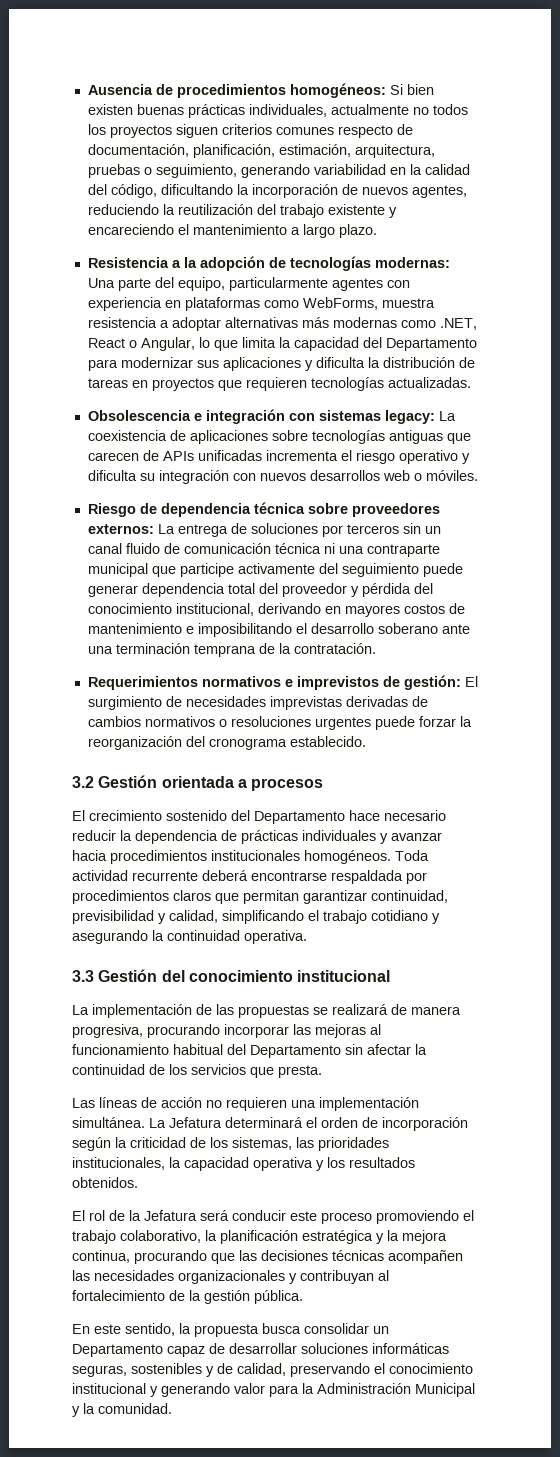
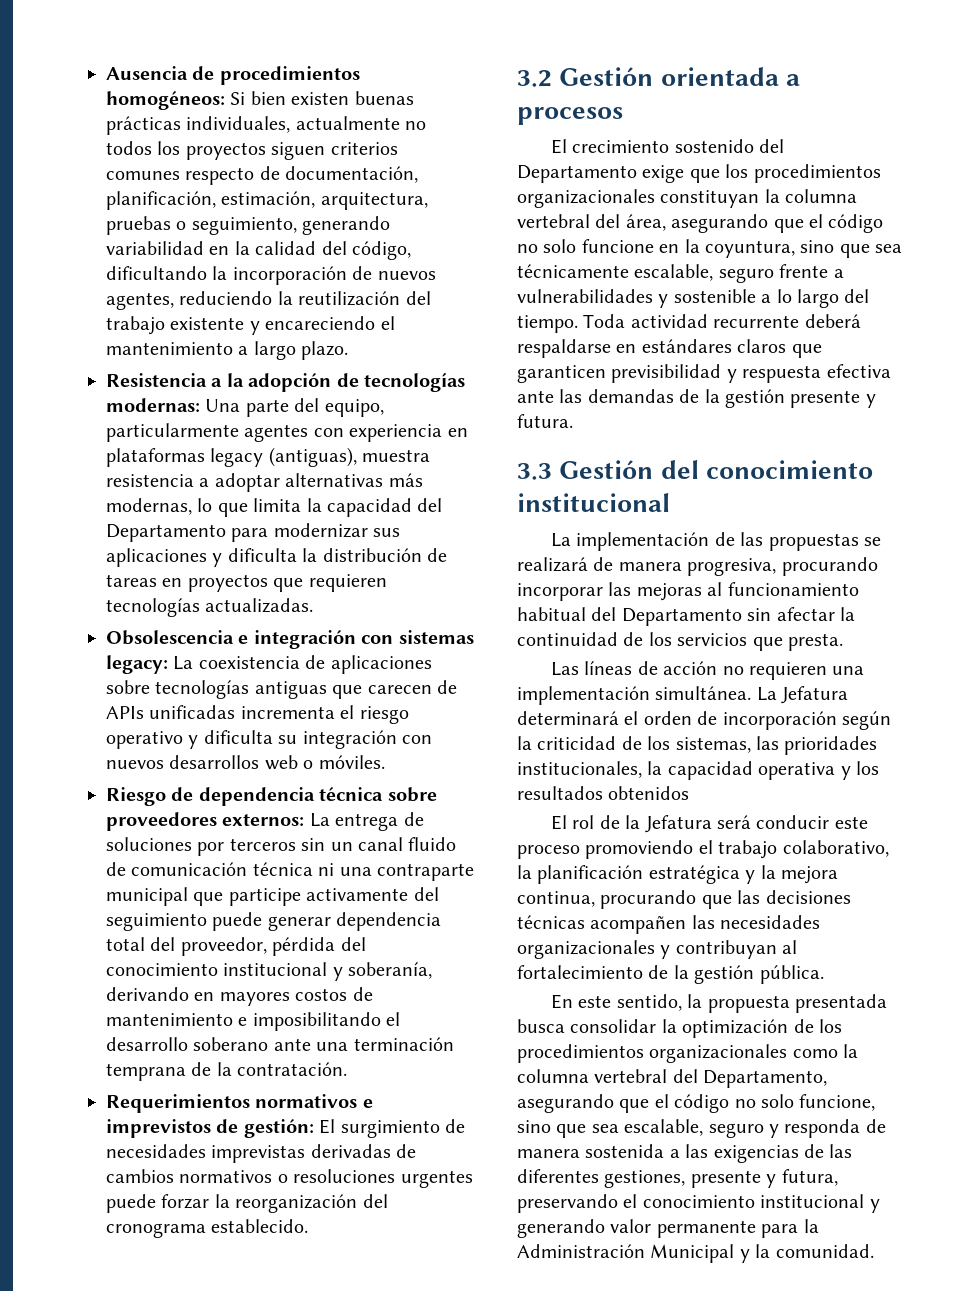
- Resistencia a la adopción de tecnologías modernas: Una parte del equipo, particularmente agentes con experiencia en plataformas como WebForms, muestra resistencia a adoptar alternativas más modernas como .NET, React o Angular, lo que limita la capacidad del Departamento para modernizar sus aplicaciones y dificulta la distribución de tareas en proyectos que requieren tecnologías actualizadas.
+ Resistencia a la adopción de tecnologías modernas: Una parte del equipo, particularmente agentes con experiencia en plataformas legacy (antiguas), muestra resistencia a adoptar alternativas más modernas, lo que limita la capacidad del Departamento para modernizar sus aplicaciones y dificulta la distribución de tareas en proyectos que requieren tecnologías actualizadas.
- Riesgo de dependencia técnica sobre proveedores externos: La entrega de soluciones por terceros sin un canal fluido de comunicación técnica ni una contraparte municipal que participe activamente del seguimiento puede generar dependencia total del proveedor y pérdida del conocimiento institucional, derivando en mayores costos de mantenimiento e imposibilitando el desarrollo soberano ante una terminación temprana de la contratación.
+ Riesgo de dependencia técnica sobre proveedores externos: La entrega de soluciones por terceros sin un canal fluido de comunicación técnica ni una contraparte municipal que participe activamente del seguimiento puede generar dependencia total del proveedor, pérdida del conocimiento institucional y soberanía, derivando en mayores costos de mantenimiento e imposibilitando el desarrollo soberano ante una terminación temprana de la contratación.
- El crecimiento sostenido del Departamento hace necesario reducir la dependencia de prácticas individuales y avanzar hacia procedimientos institucionales homogéneos. Toda actividad recurrente deberá encontrarse respaldada por procedimientos claros que permitan garantizar continuidad, previsibilidad y calidad, simplificando el trabajo cotidiano y asegurando la continuidad operativa.
+ El crecimiento sostenido del Departamento exige que los procedimientos organizacionales constituyan la columna vertebral del área, asegurando que el código no solo funcione en la coyuntura, sino que sea técnicamente escalable, seguro frente a vulnerabilidades y sostenible a lo largo del tiempo. Toda actividad recurrente deberá respaldarse en estándares claros que garanticen previsibilidad y respuesta efectiva ante las demandas de la gestión presente y futura.
- La Jefatura determinará el orden de incorporación según la criticidad de los sistemas, las prioridades institucionales, la capacidad operativa y los resultados obtenidos.
+ La Jefatura determinará el orden de incorporación según la criticidad de los sistemas, las prioridades institucionales, la capacidad operativa y los resultados obtenidos
- En este sentido, la propuesta busca consolidar un Departamento capaz de desarrollar soluciones informáticas seguras, sostenibles y de calidad, preservando el conocimiento institucional y generando valor para la Administración Municipal y la comunidad.
+ En este sentido, la propuesta presentada busca consolidar la optimización de los procedimientos organizacionales como la columna vertebral del Departamento, asegurando que el código no solo funcione, sino que sea escalable, seguro y responda de manera sostenida a las exigencias de las diferentes gestiones, presente y futura, preservando el conocimiento institucional y generando valor permanente para la Administración Municipal y la comunidad.

